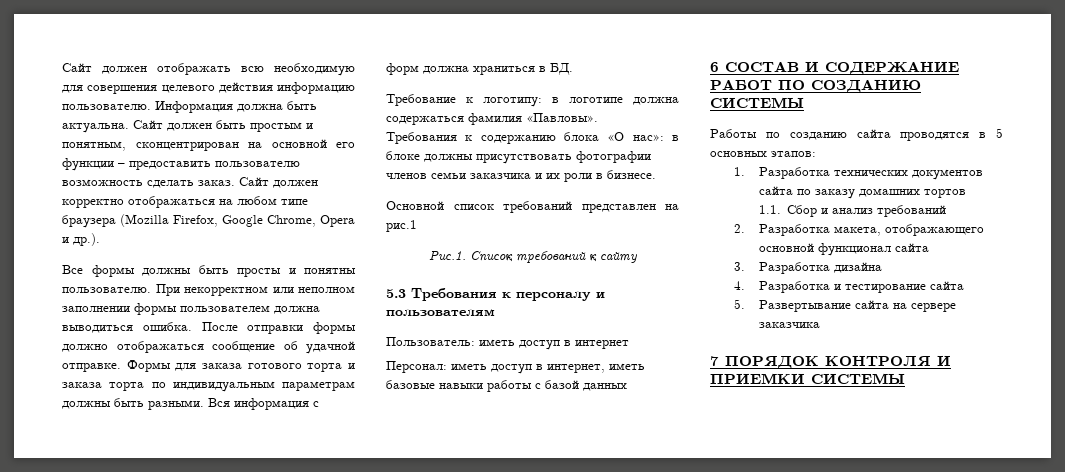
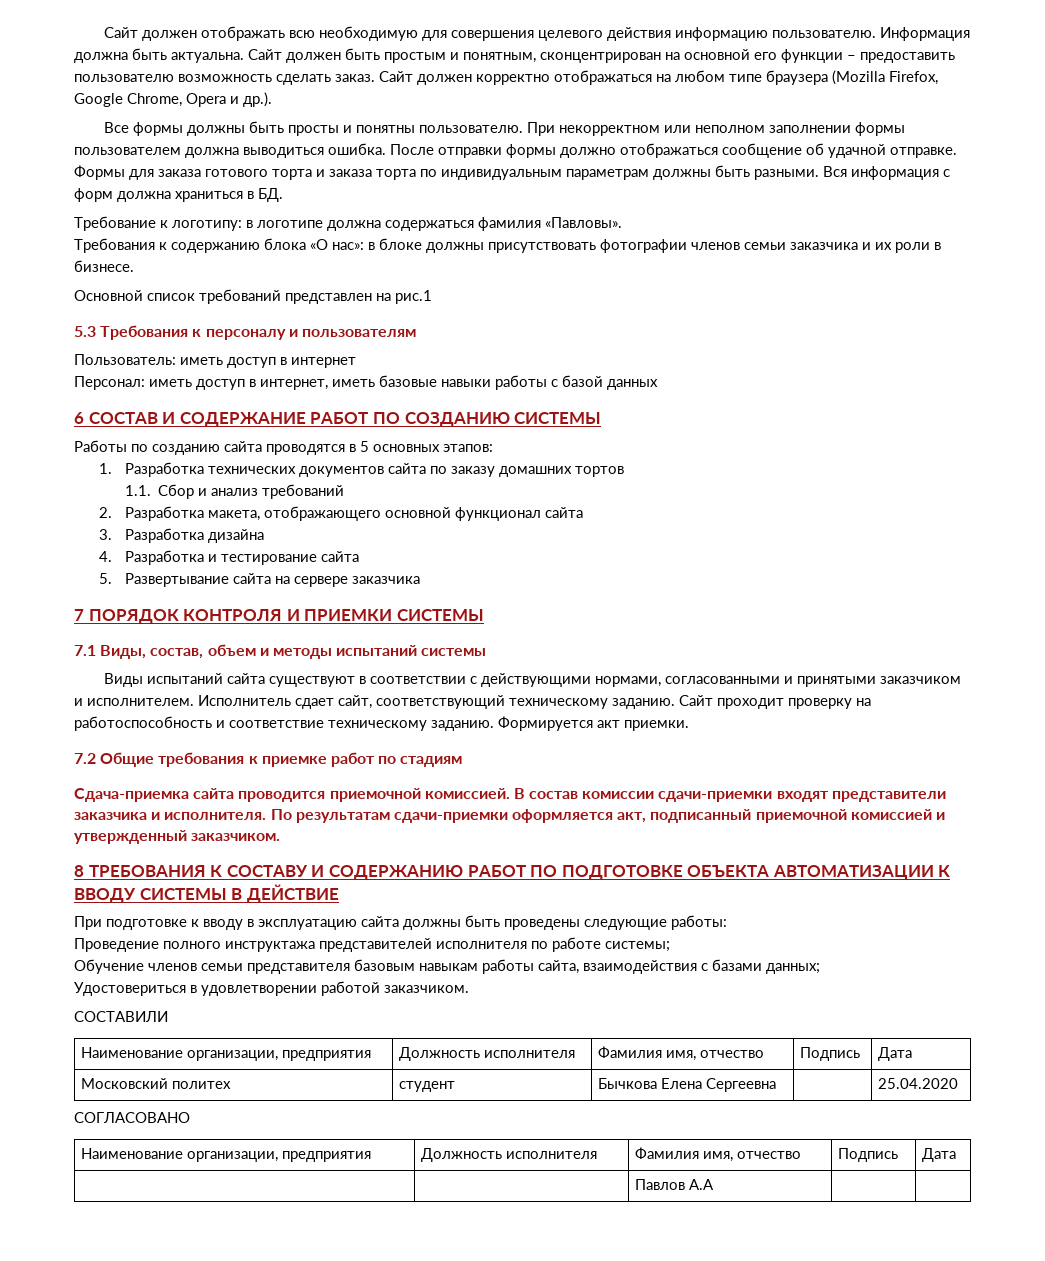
- Рис.1. Список требований к сайту
+ 7.1 Виды, состав, объем и методы испытаний системы
+ Виды испытаний сайта существуют в соответствии с действующими нормами, согласованными и принятыми заказчиком и исполнителем. Исполнитель сдает сайт, соответствующий техническому заданию. Сайт проходит проверку на работоспособность и соответствие техническому заданию. Формируется акт приемки.
+ 7.2 Общие требования к приемке работ по стадиям
+ Сдача-приемка сайта проводится приемочной комиссией. В состав комиссии сдачи-приемки входят представители заказчика и исполнителя. По результатам сдачи-приемки оформляется акт, подписанный приемочной комиссией и утвержденный заказчиком.
+ 8 ТРЕБОВАНИЯ К СОСТАВУ И СОДЕРЖАНИЮ РАБОТ ПО ПОДГОТОВКЕ ОБЪЕКТА АВТОМАТИЗАЦИИ К ВВОДУ СИСТЕМЫ В ДЕЙСТВИЕ
+ При подготовке к вводу в эксплуатацию сайта должны быть проведены следующие работы:
+ Проведение полного инструктажа представителей исполнителя по работе системы;
+ Обучение членов семьи представителя базовым навыкам работы сайта, взаимодействия с базами данных;
+ Удостовериться в удовлетворении работой заказчиком.
+ СОСТАВИЛИ
+ Наименование организации, предприятия | Должность исполнителя | Фамилия имя, отчество | Подпись | Дата
+ Московский политех | студент | Бычкова Елена Сергеевна | | 25.04.2020
+ СОГЛАСОВАНО
+ Наименование организации, предприятия | Должность исполнителя | Фамилия имя, отчество | Подпись | Дата
+ | | Павлов А.А | |

